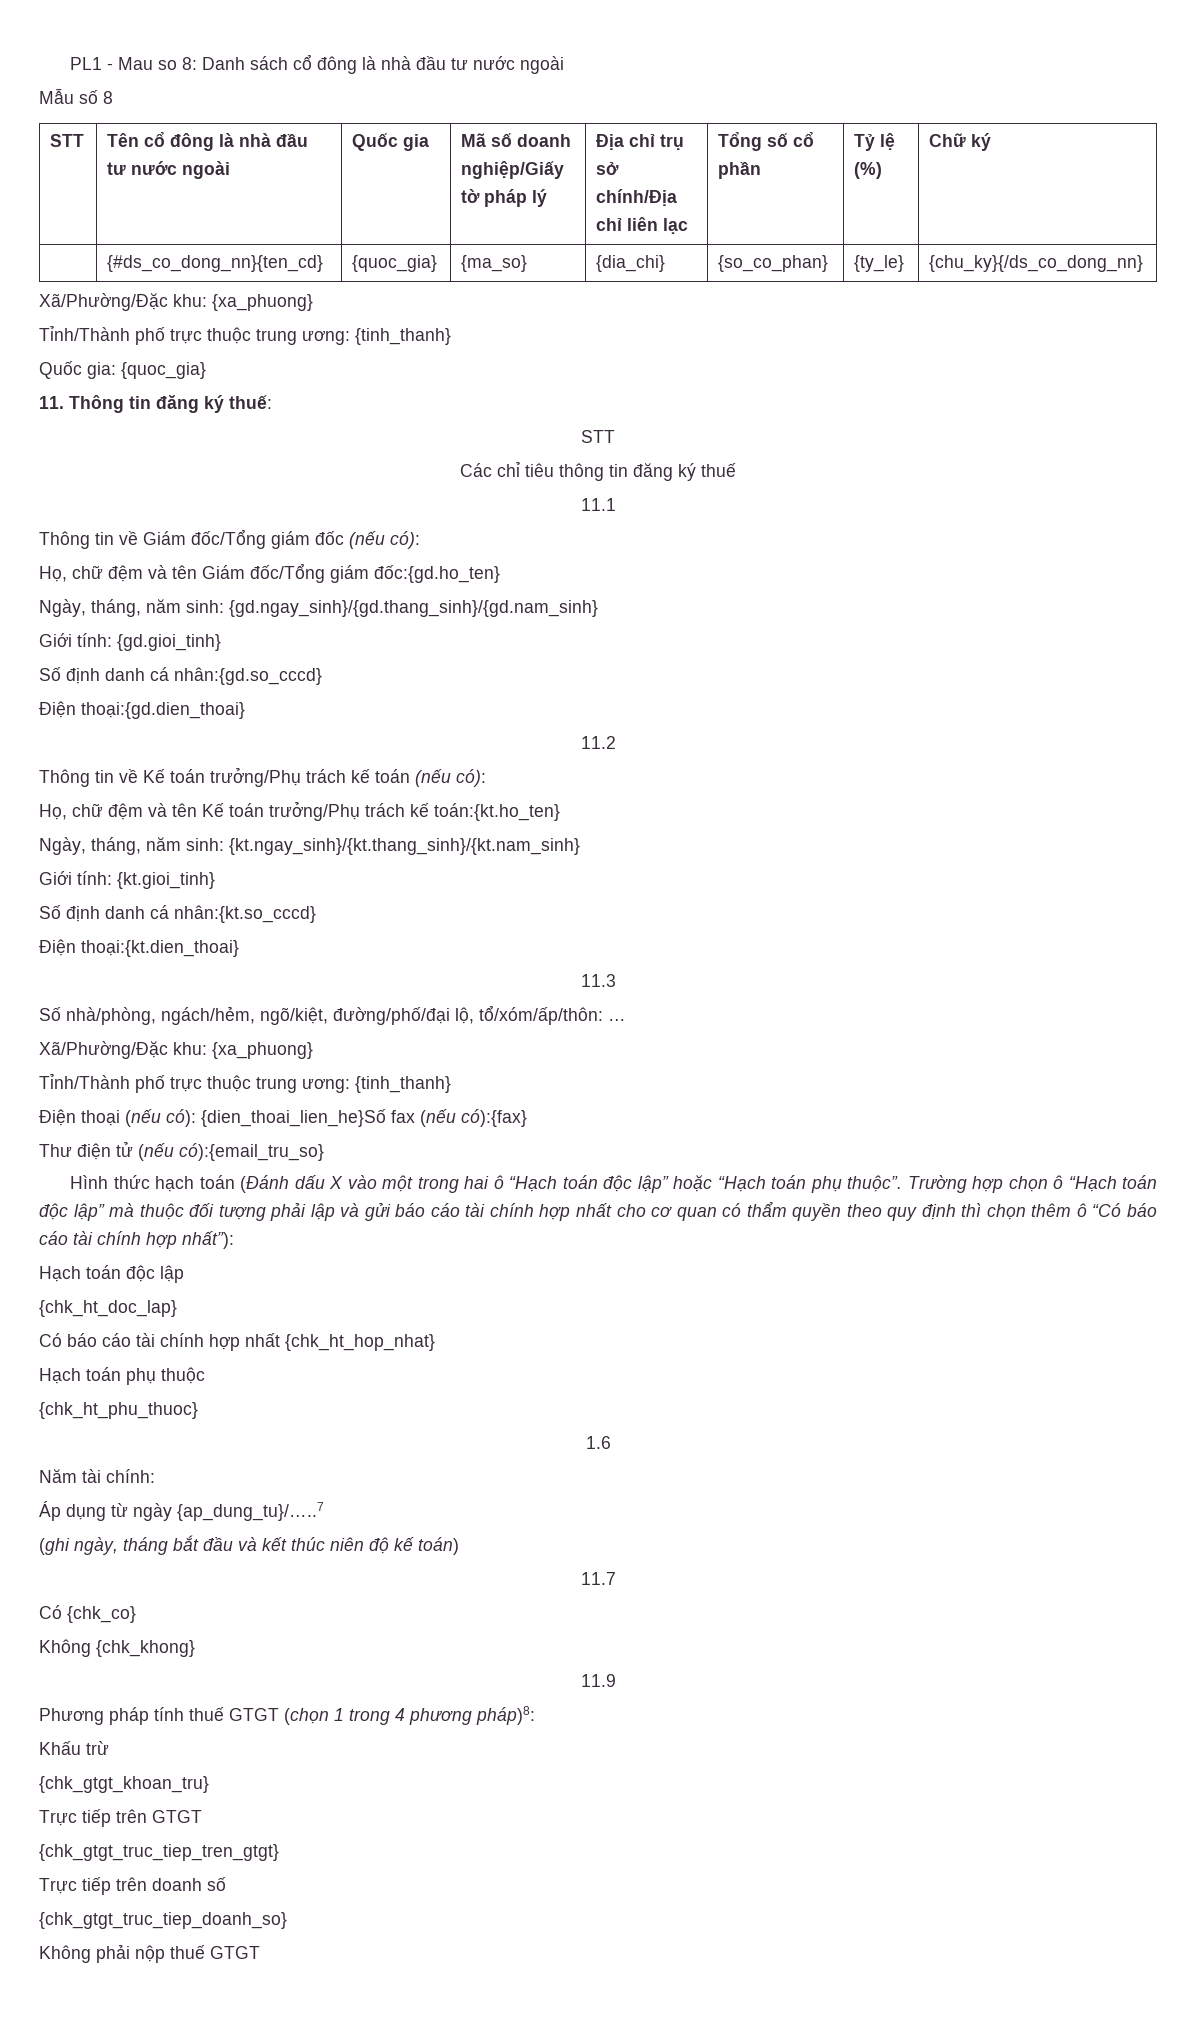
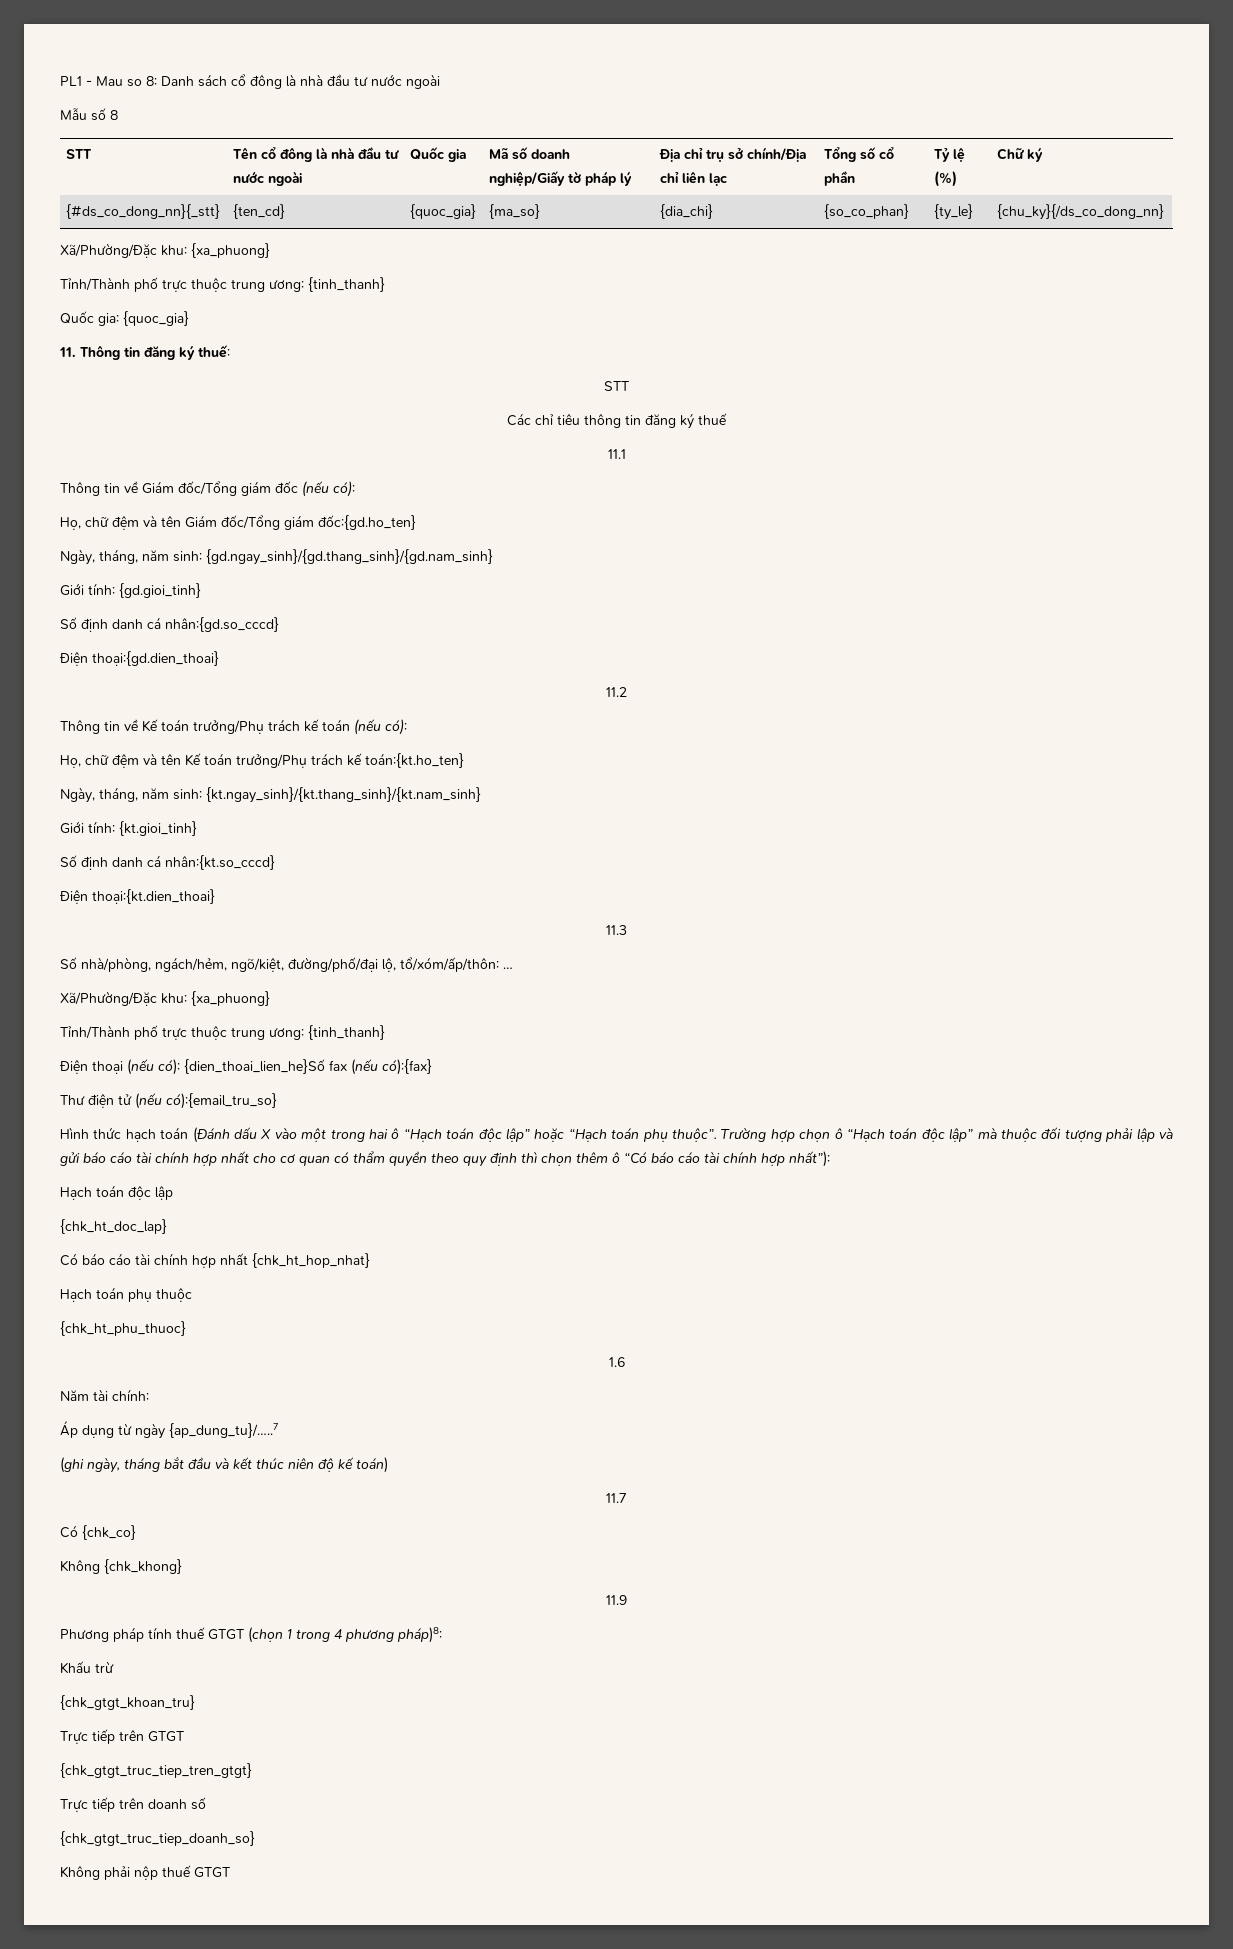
- | {#ds_co_dong_nn}{ten_cd} | {quoc_gia} | {ma_so} | {dia_chi} | {so_co_phan} | {ty_le} | {chu_ky}{/ds_co_dong_nn}
+ {#ds_co_dong_nn}{_stt} | {ten_cd} | {quoc_gia} | {ma_so} | {dia_chi} | {so_co_phan} | {ty_le} | {chu_ky}{/ds_co_dong_nn}

